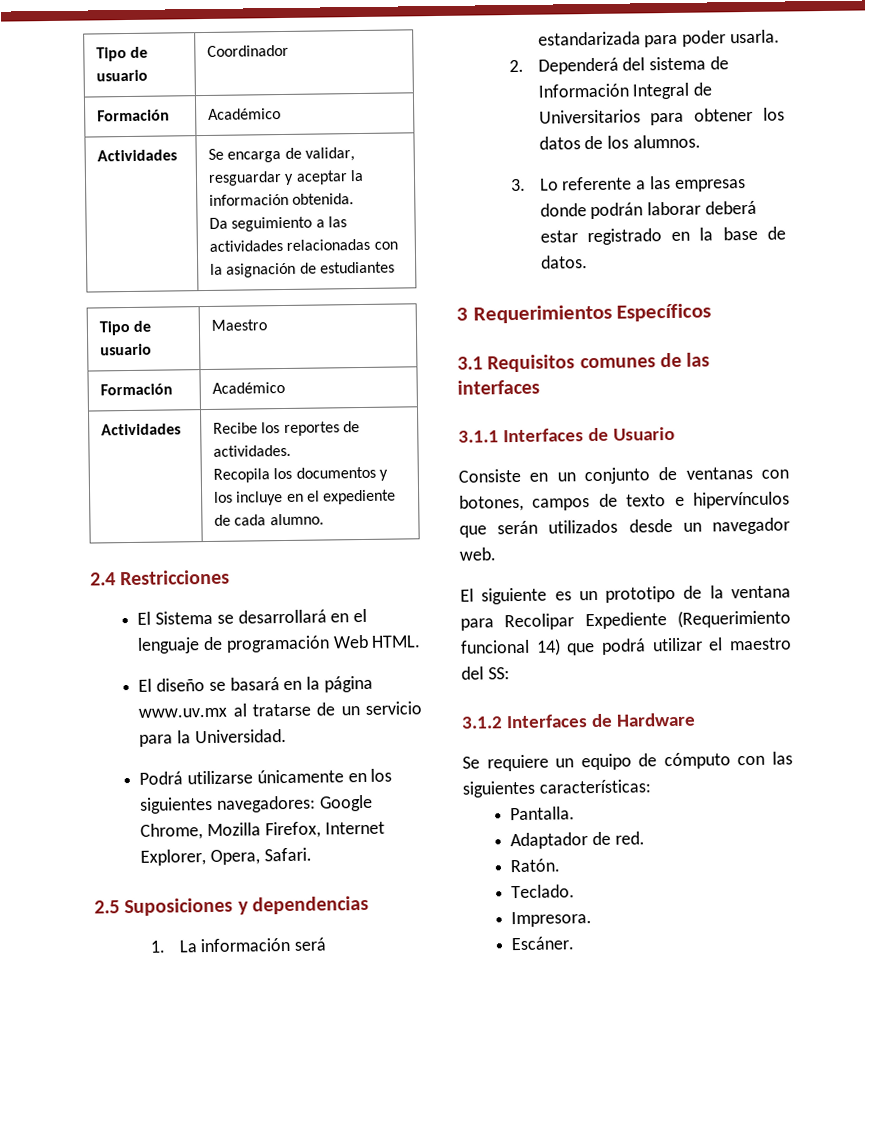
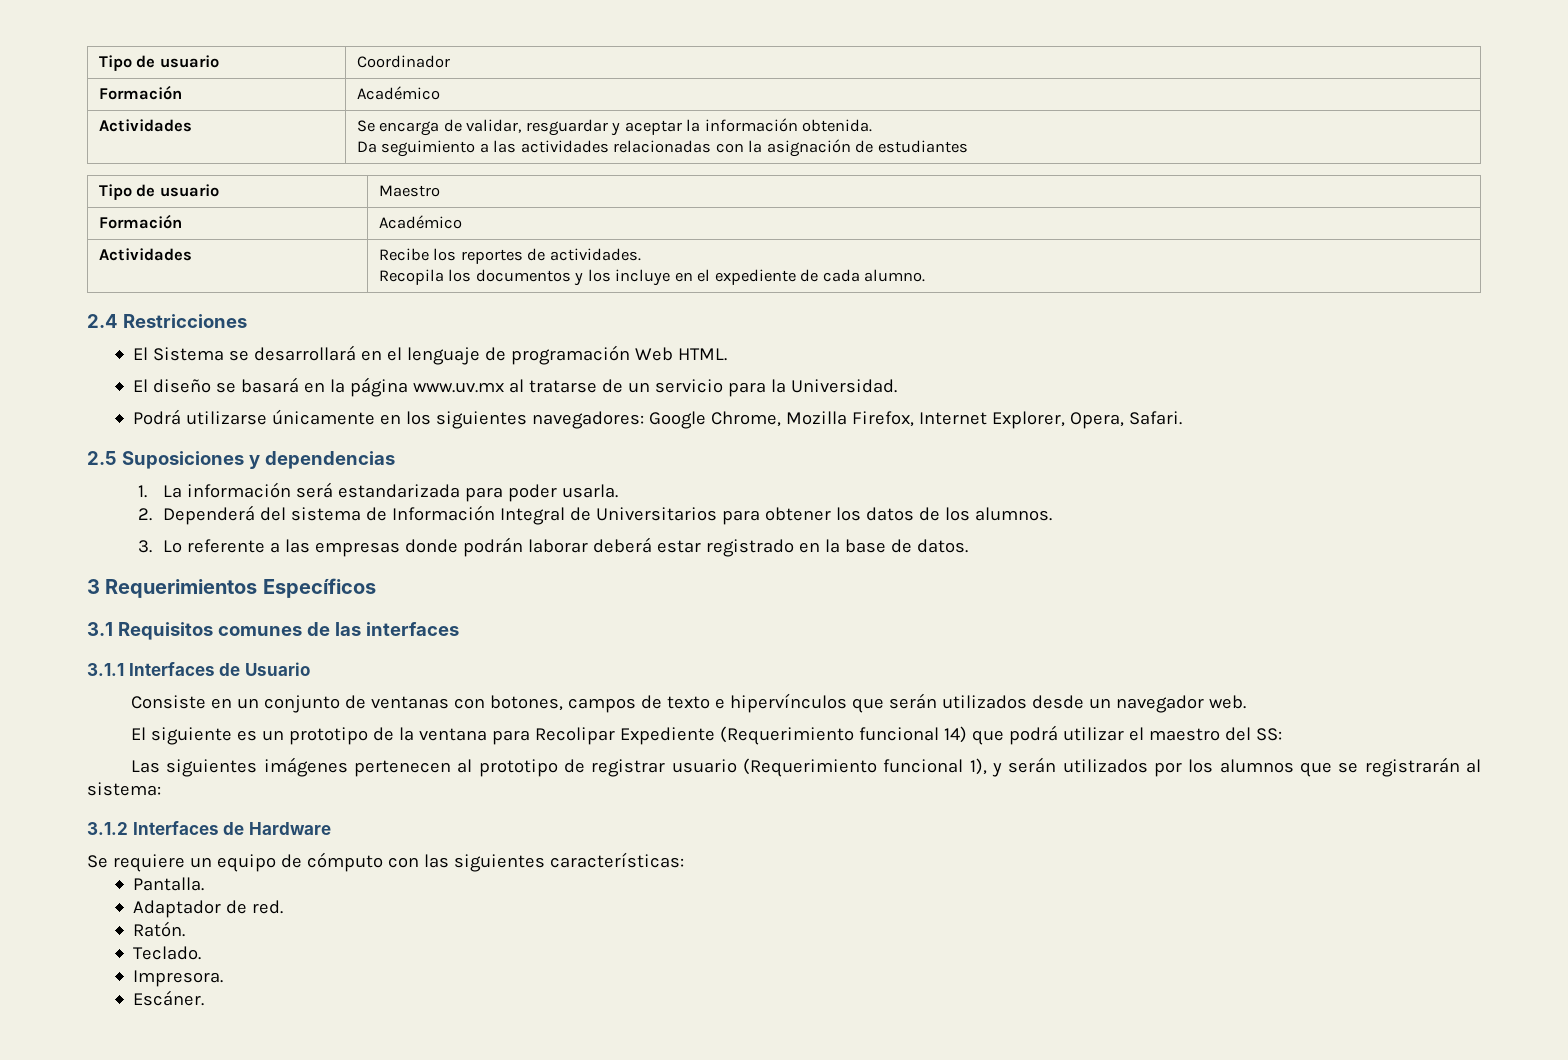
+ Las siguientes imágenes pertenecen al prototipo de registrar usuario (Requerimiento funcional 1), y serán utilizados por los alumnos que se registrarán al sistema:

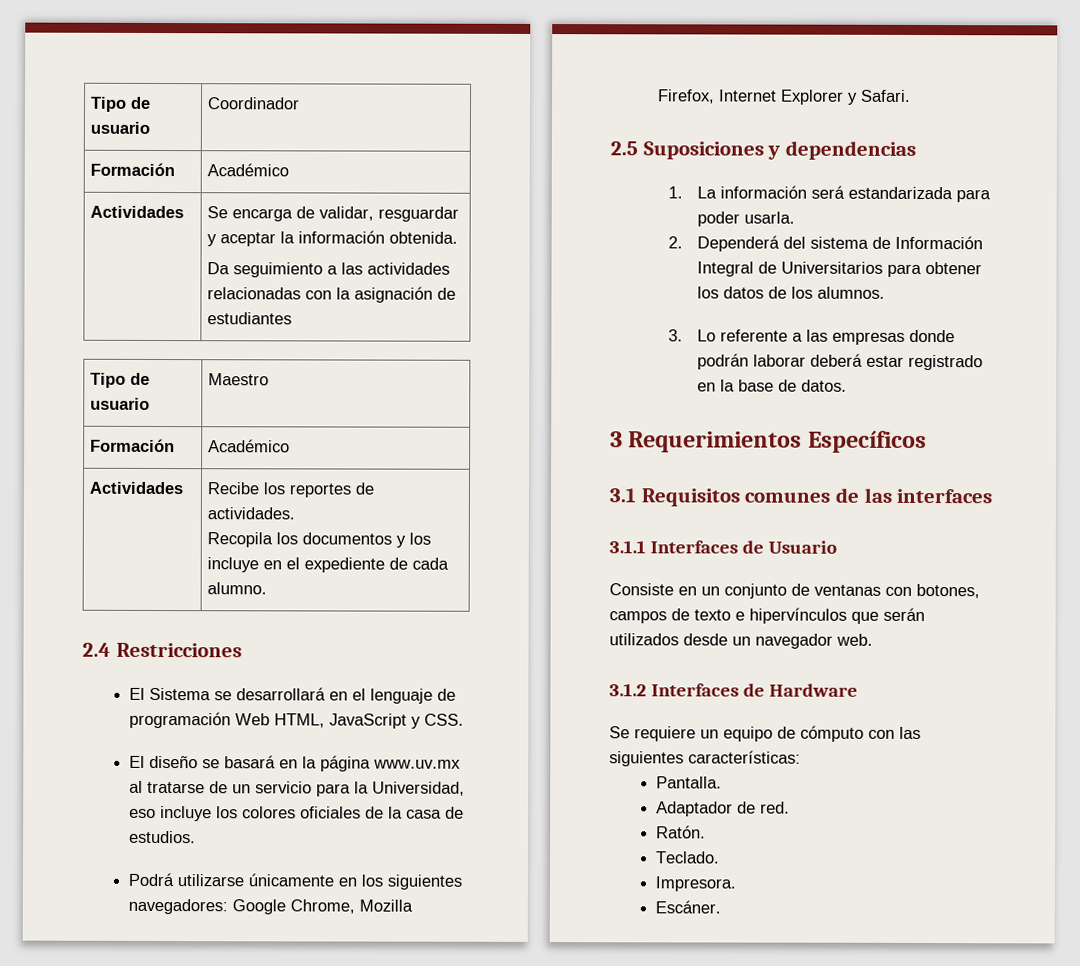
- El Sistema se desarrollará en el lenguaje de programación Web HTML.
+ El Sistema se desarrollará en el lenguaje de programación Web HTML, JavaScript y CSS.
- El diseño se basará en la página www.uv.mx al tratarse de un servicio para la Universidad.
+ El diseño se basará en la página www.uv.mx al tratarse de un servicio para la Universidad, eso incluye los colores oficiales de la casa de estudios.
- Podrá utilizarse únicamente en los siguientes navegadores: Google Chrome, Mozilla Firefox, Internet Explorer, Opera, Safari.
+ Podrá utilizarse únicamente en los siguientes navegadores: Google Chrome, Mozilla Firefox, Internet Explorer y Safari.
- El siguiente es un prototipo de la ventana para Recolipar Expediente (Requerimiento funcional 14) que podrá utilizar el maestro del SS:
- Las siguientes imágenes pertenecen al prototipo de registrar usuario (Requerimiento funcional 1), y serán utilizados por los alumnos que se registrarán al sistema:

